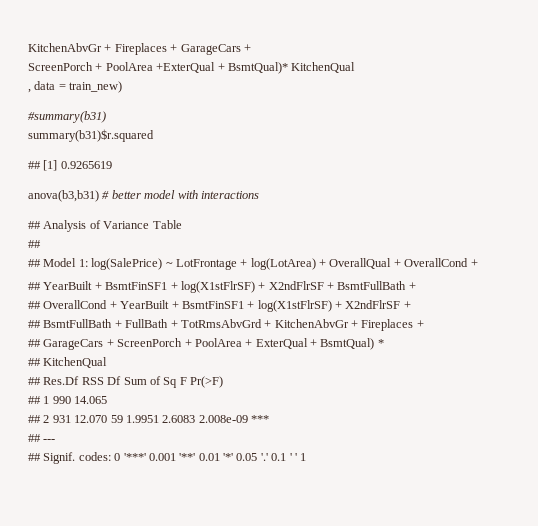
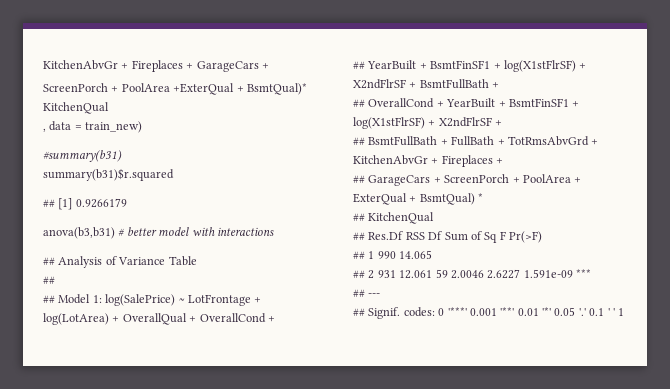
- ## [1] 0.9265619
+ ## [1] 0.9266179
- ## 2 931 12.070 59 1.9951 2.6083 2.008e-09 ***
+ ## 2 931 12.061 59 2.0046 2.6227 1.591e-09 ***

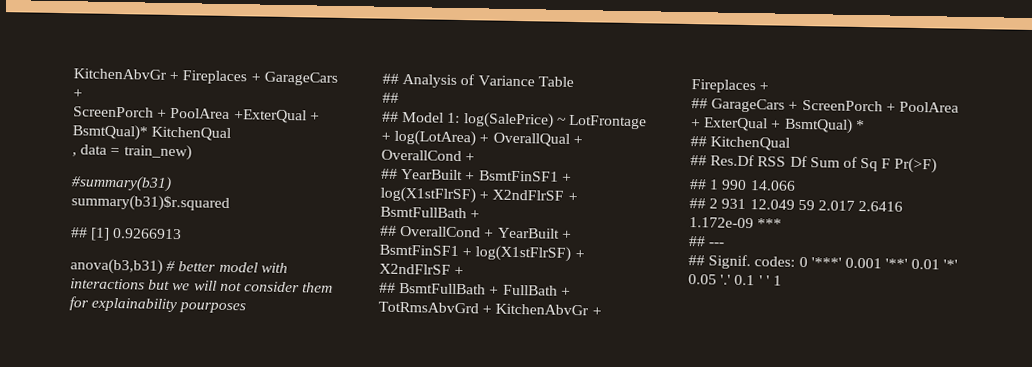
- ## [1] 0.9266179
+ ## [1] 0.9266913
- anova(b3,b31) # better model with interactions
+ anova(b3,b31) # better model with interactions but we will not consider them for explainability pourposes
- ## 1 990 14.065
+ ## 1 990 14.066
- ## 2 931 12.061 59 2.0046 2.6227 1.591e-09 ***
+ ## 2 931 12.049 59 2.017 2.6416 1.172e-09 ***

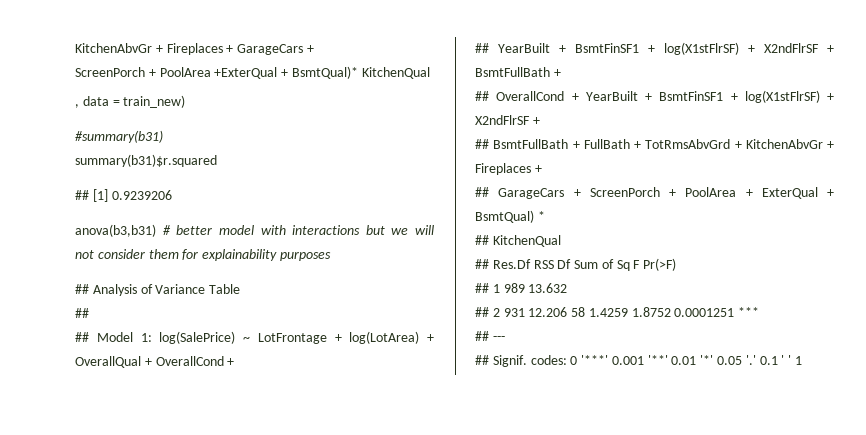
- ## [1] 0.9266913
+ ## [1] 0.9239206
- anova(b3,b31) # better model with interactions but we will not consider them for explainability pourposes
+ anova(b3,b31) # better model with interactions but we will not consider them for explainability purposes
- ## 1 990 14.066
+ ## 1 989 13.632
- ## 2 931 12.049 59 2.017 2.6416 1.172e-09 ***
+ ## 2 931 12.206 58 1.4259 1.8752 0.0001251 ***

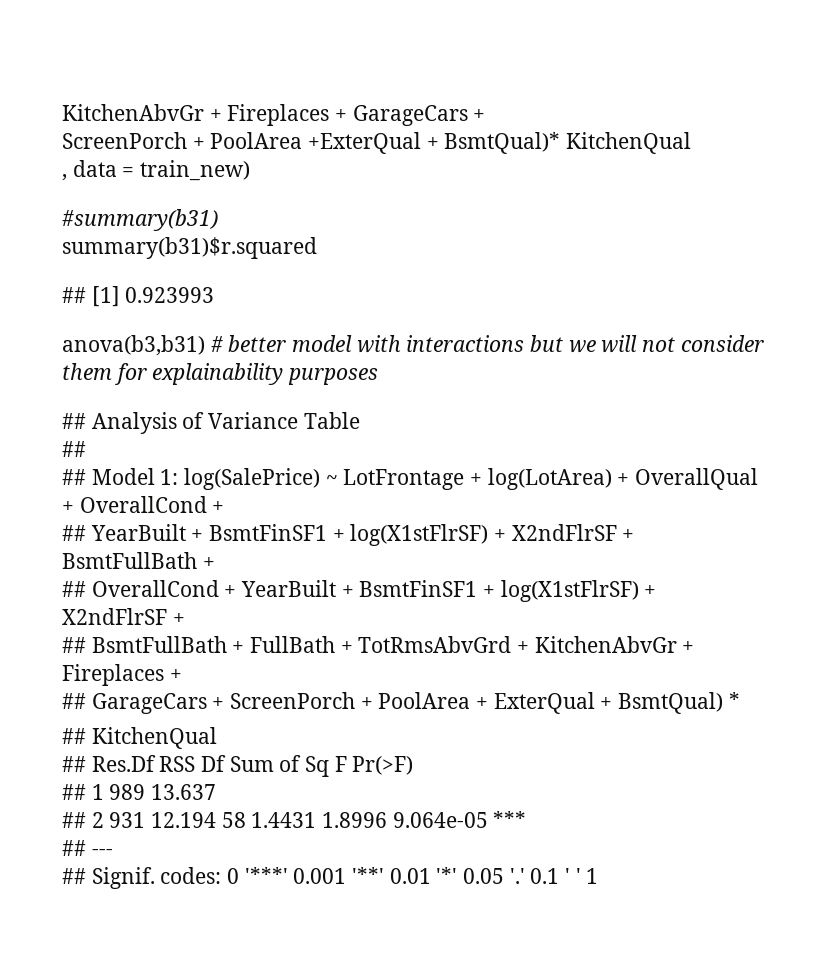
- ## [1] 0.9239206
+ ## [1] 0.923993
- ## 1 989 13.632
+ ## 1 989 13.637
- ## 2 931 12.206 58 1.4259 1.8752 0.0001251 ***
+ ## 2 931 12.194 58 1.4431 1.8996 9.064e-05 ***

